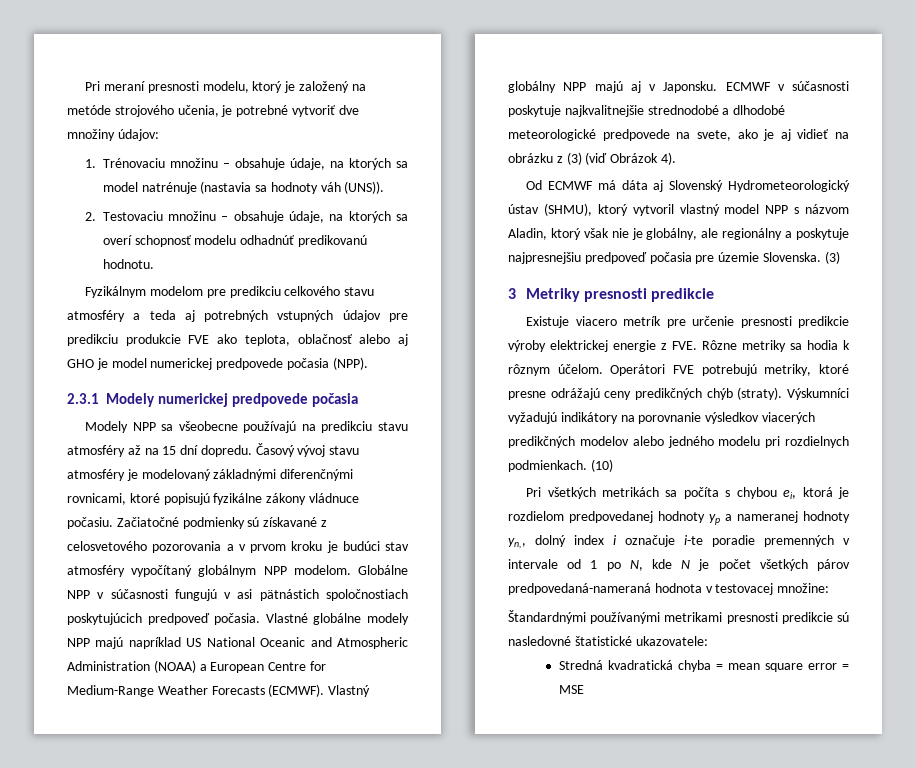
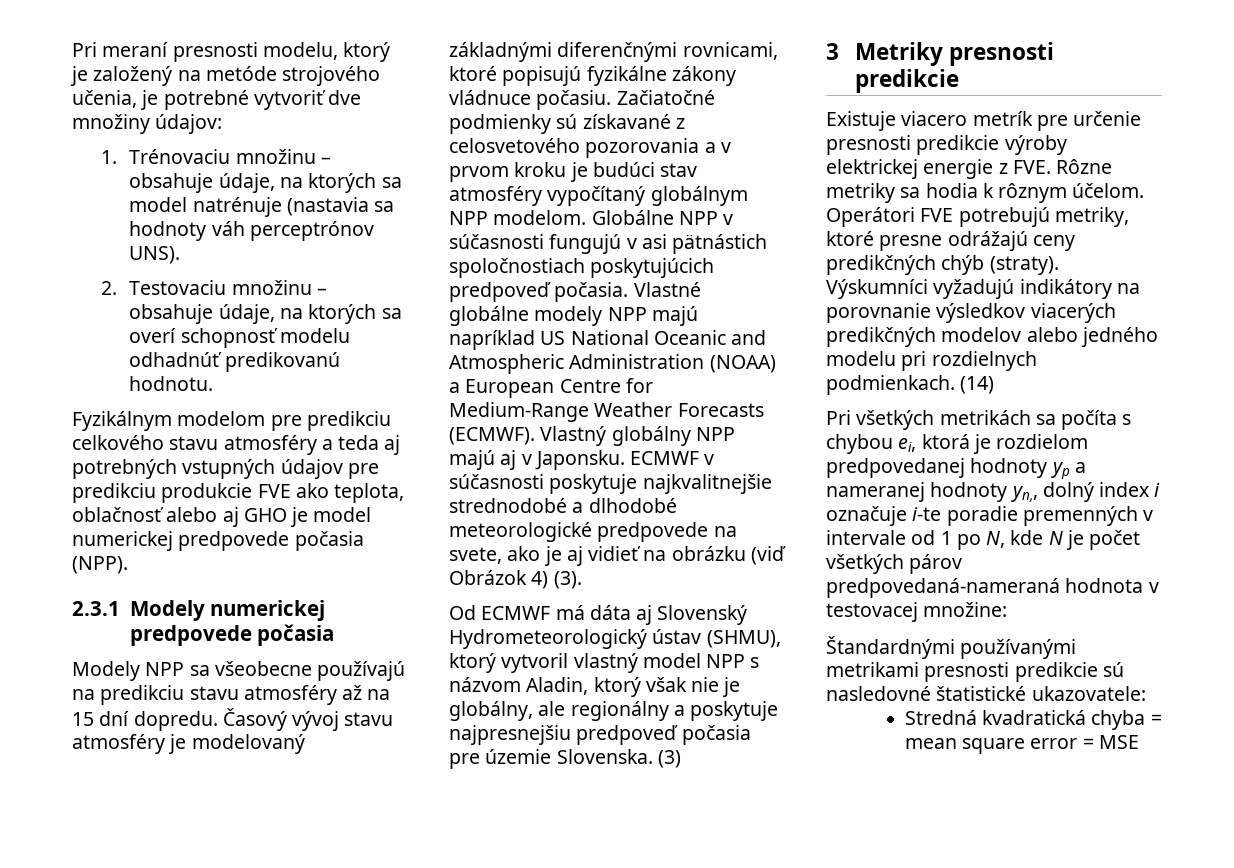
- 1. Trénovaciu množinu – obsahuje údaje, na ktorých sa model natrénuje (nastavia sa hodnoty váh (UNS)).
+ 1. Trénovaciu množinu – obsahuje údaje, na ktorých sa model natrénuje (nastavia sa hodnoty váh perceptrónov UNS).
- ECMWF v súčasnosti poskytuje najkvalitnejšie strednodobé a dlhodobé meteorologické predpovede na svete, ako je aj vidieť na obrázku z (3) (viď Obrázok 4).
+ ECMWF v súčasnosti poskytuje najkvalitnejšie strednodobé a dlhodobé meteorologické predpovede na svete, ako je aj vidieť na obrázku (viď Obrázok 4) (3).
- (10)
+ (14)

